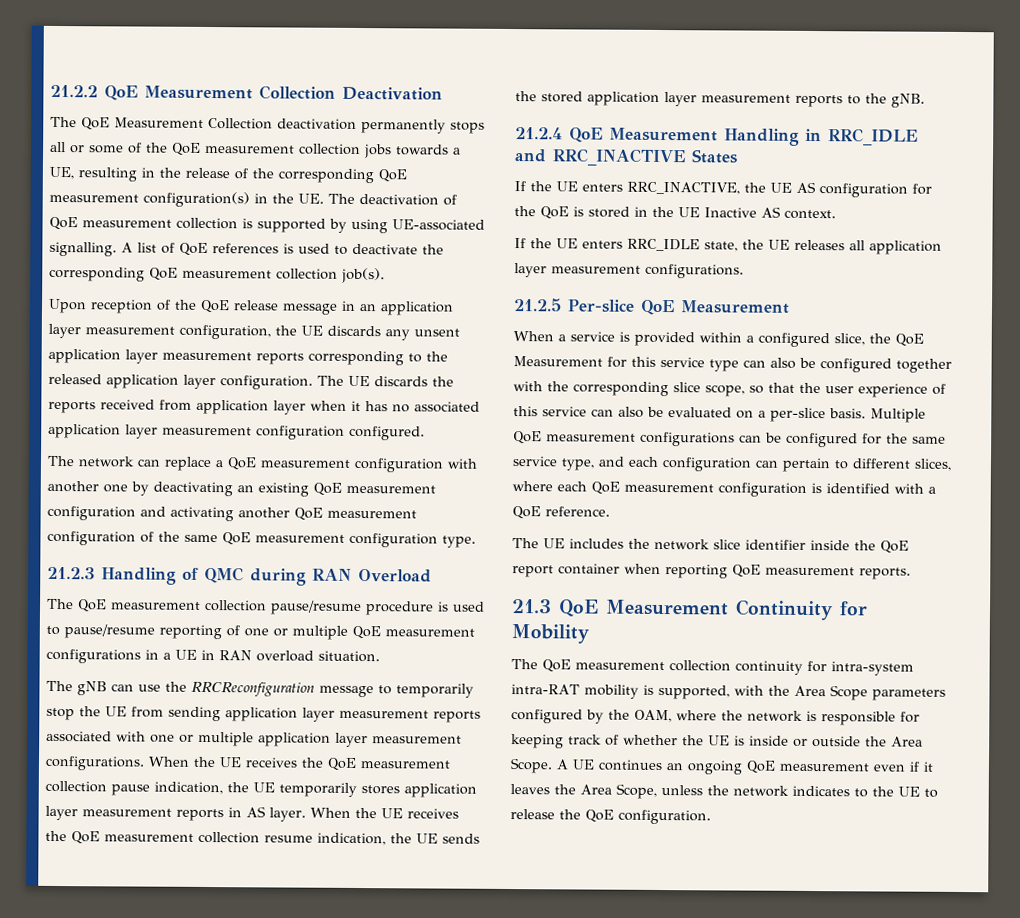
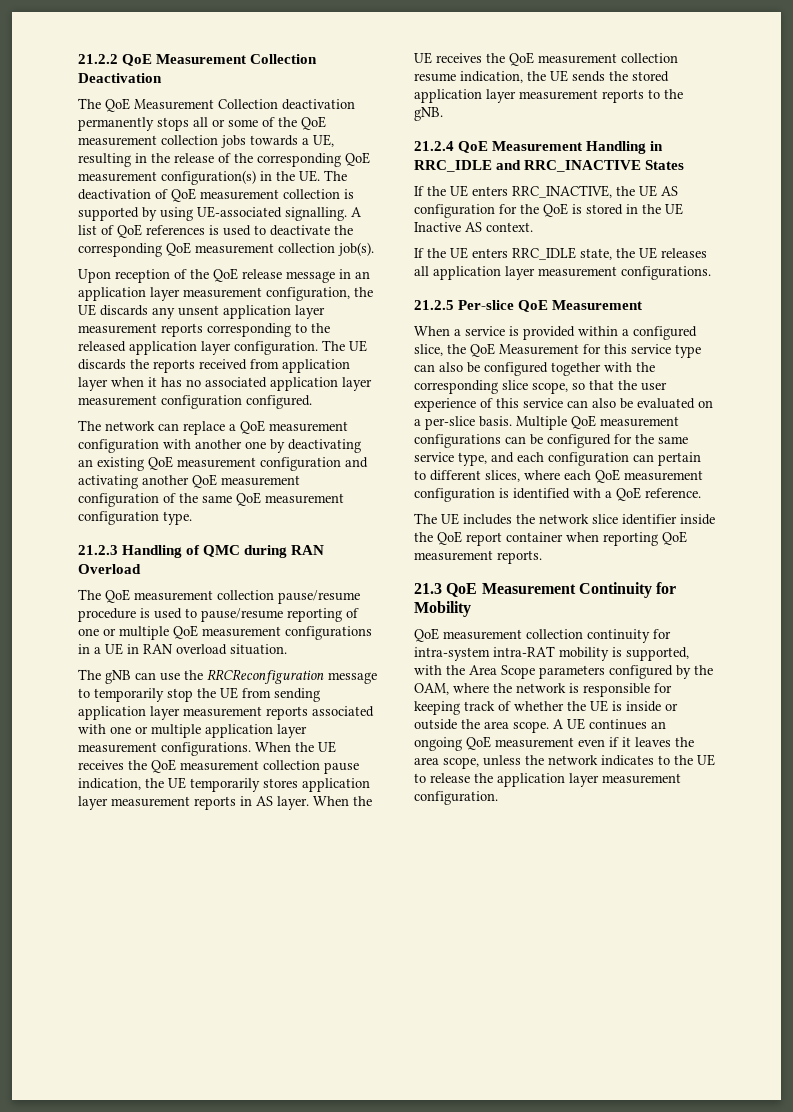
- The QoE measurement collection continuity for intra-system intra-RAT mobility is supported, with the Area Scope parameters configured by the OAM, where the network is responsible for keeping track of whether the UE is inside or outside the Area Scope.
+ QoE measurement collection continuity for intra-system intra-RAT mobility is supported, with the Area Scope parameters configured by the OAM, where the network is responsible for keeping track of whether the UE is inside or outside the area scope.
- A UE continues an ongoing QoE measurement even if it leaves the Area Scope, unless the network indicates to the UE to release the QoE configuration.
+ A UE continues an ongoing QoE measurement even if it leaves the area scope, unless the network indicates to the UE to release the application layer measurement configuration.

